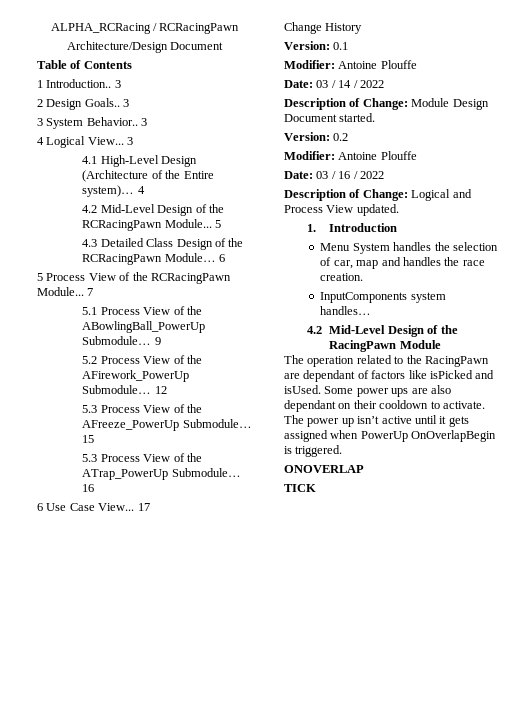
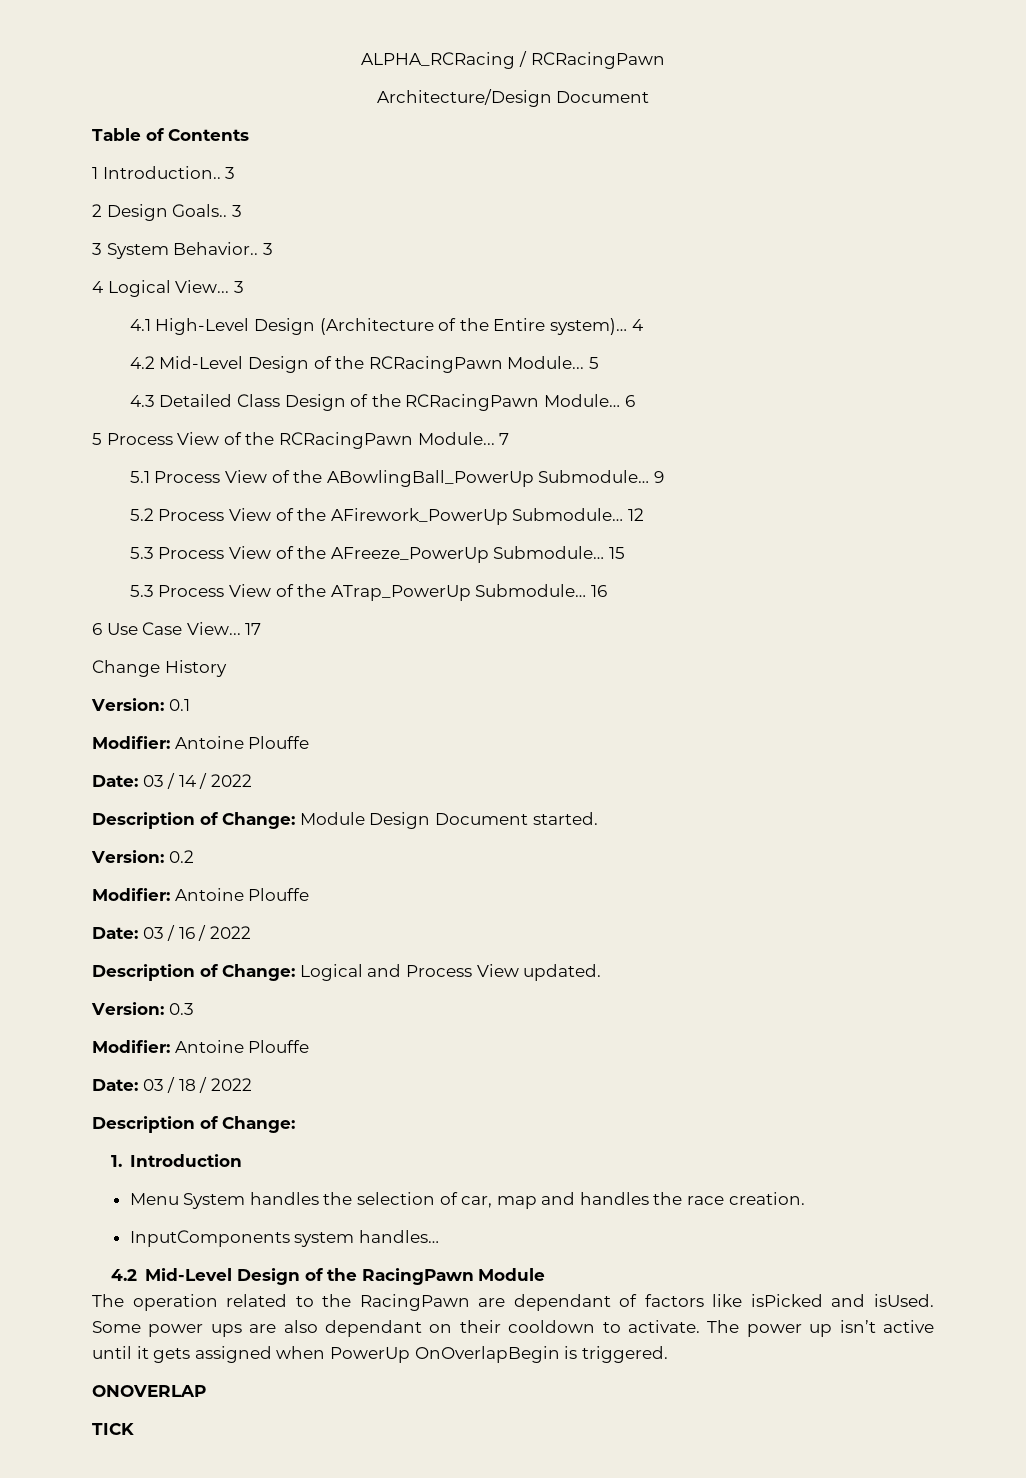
+ Version: 0.3
+ Modifier: Antoine Plouffe
+ Date: 03 / 18 / 2022
+ Description of Change:

